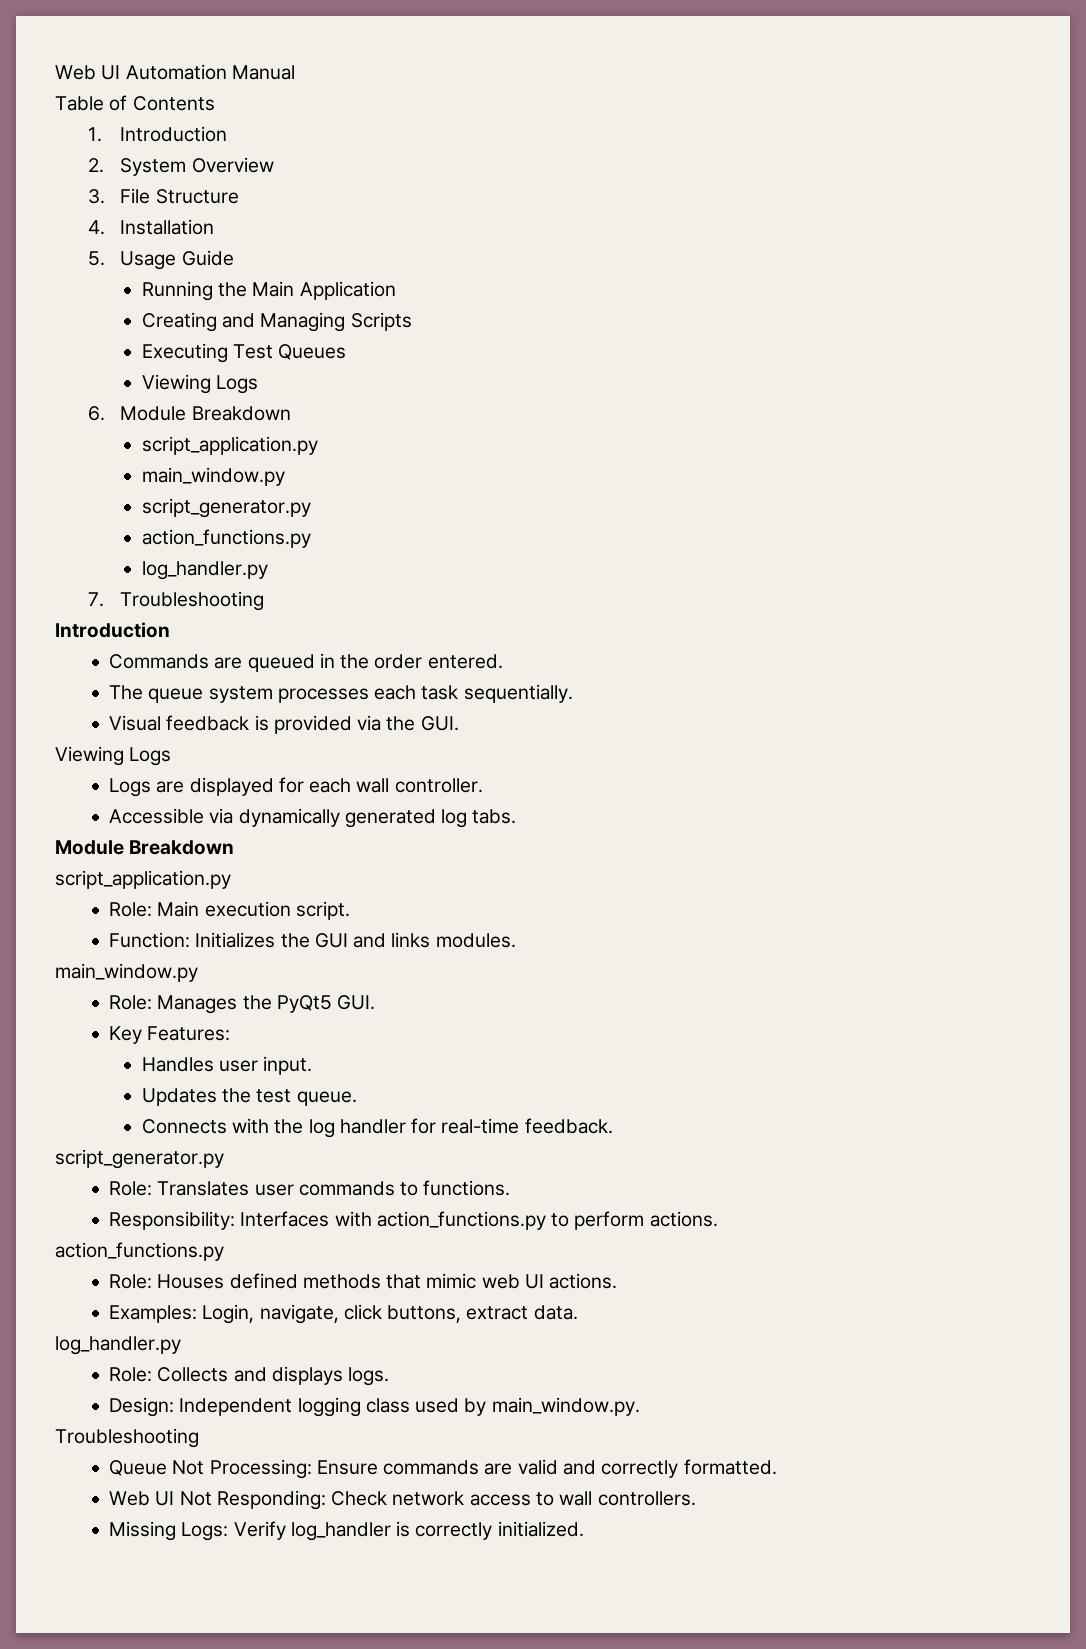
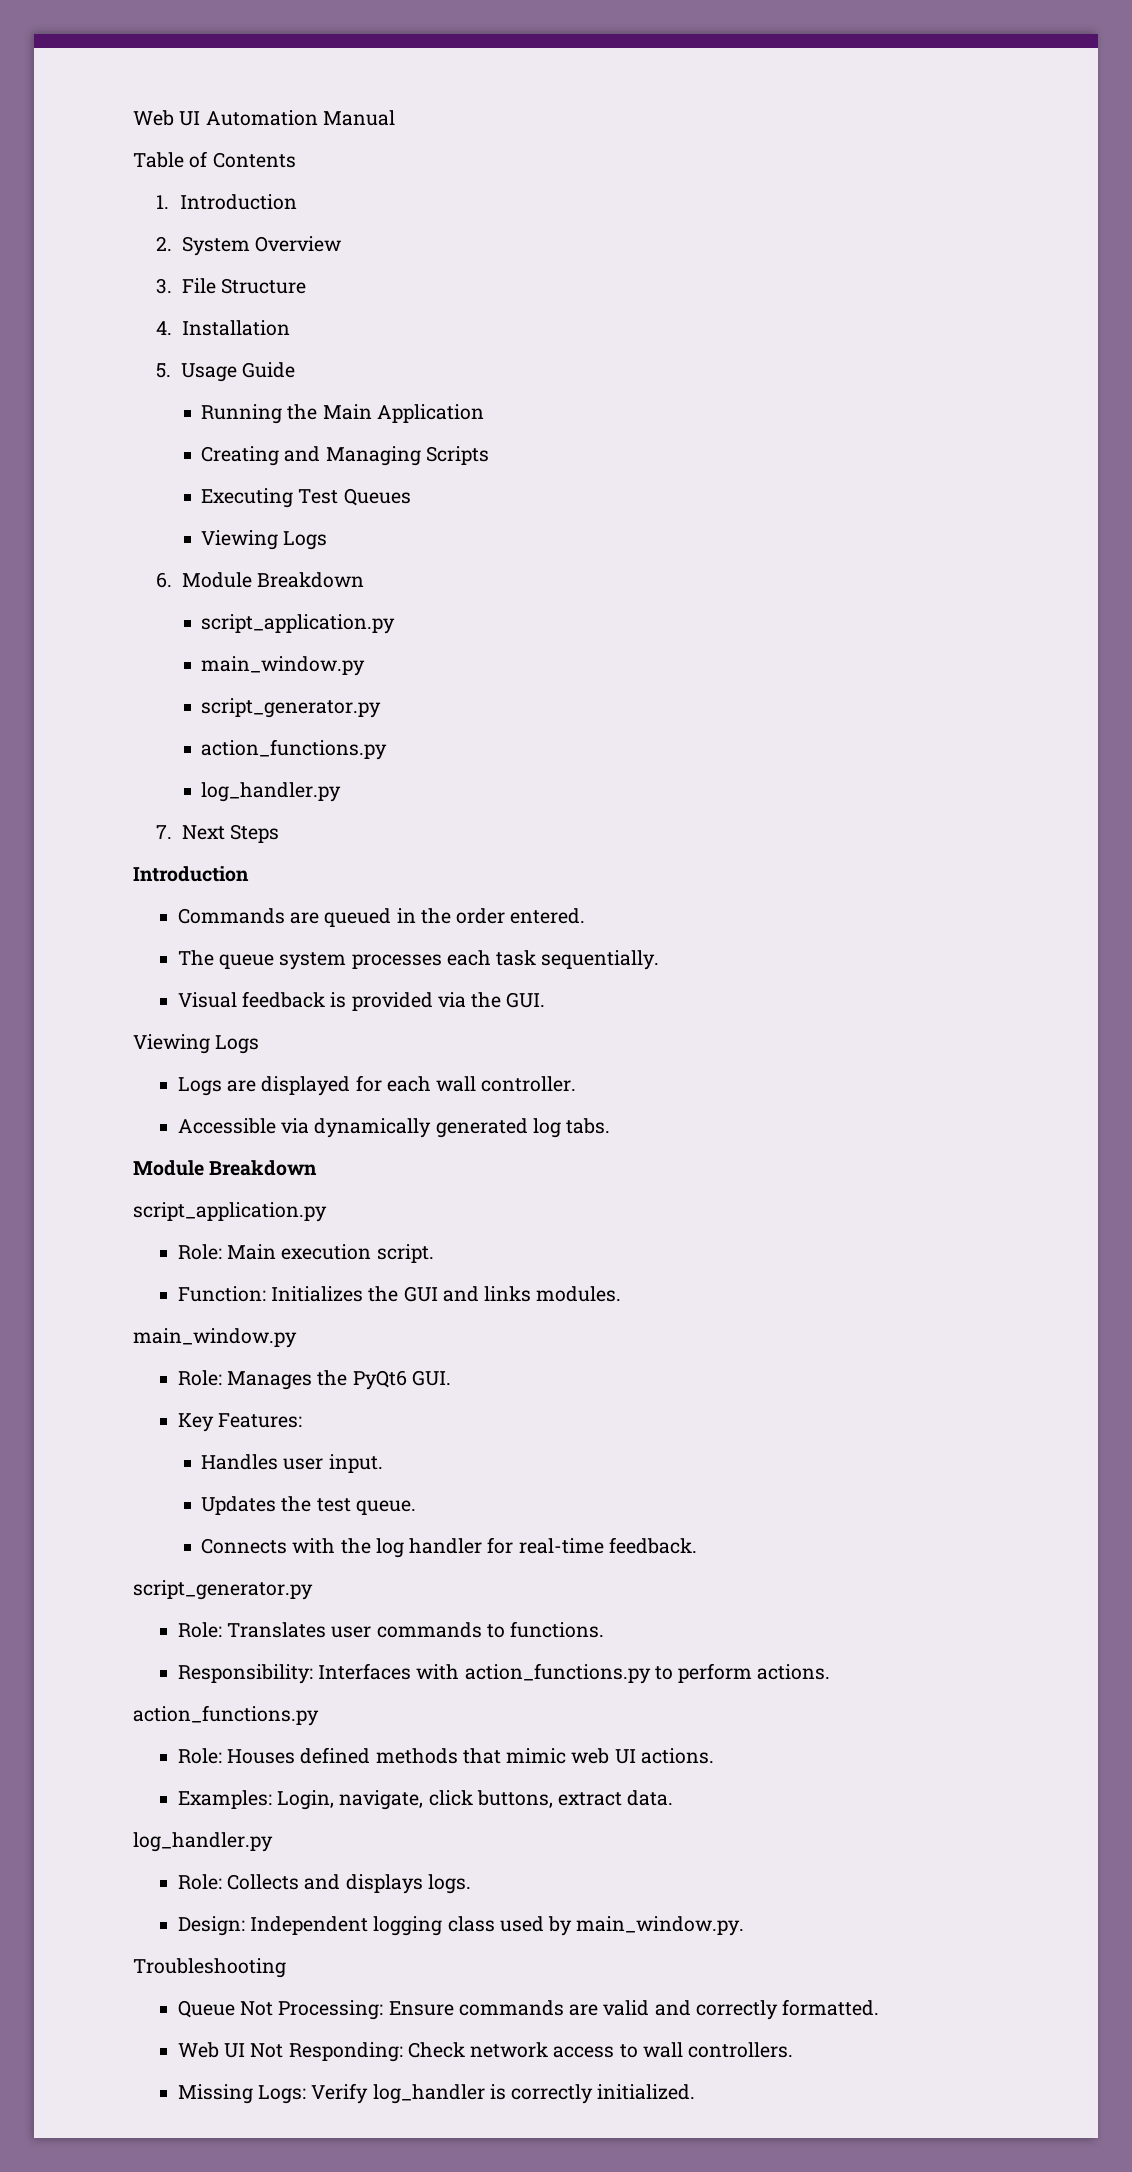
- 7. Troubleshooting
+ 7. Next Steps
- Role: Manages the PyQt5 GUI.
+ Role: Manages the PyQt6 GUI.

